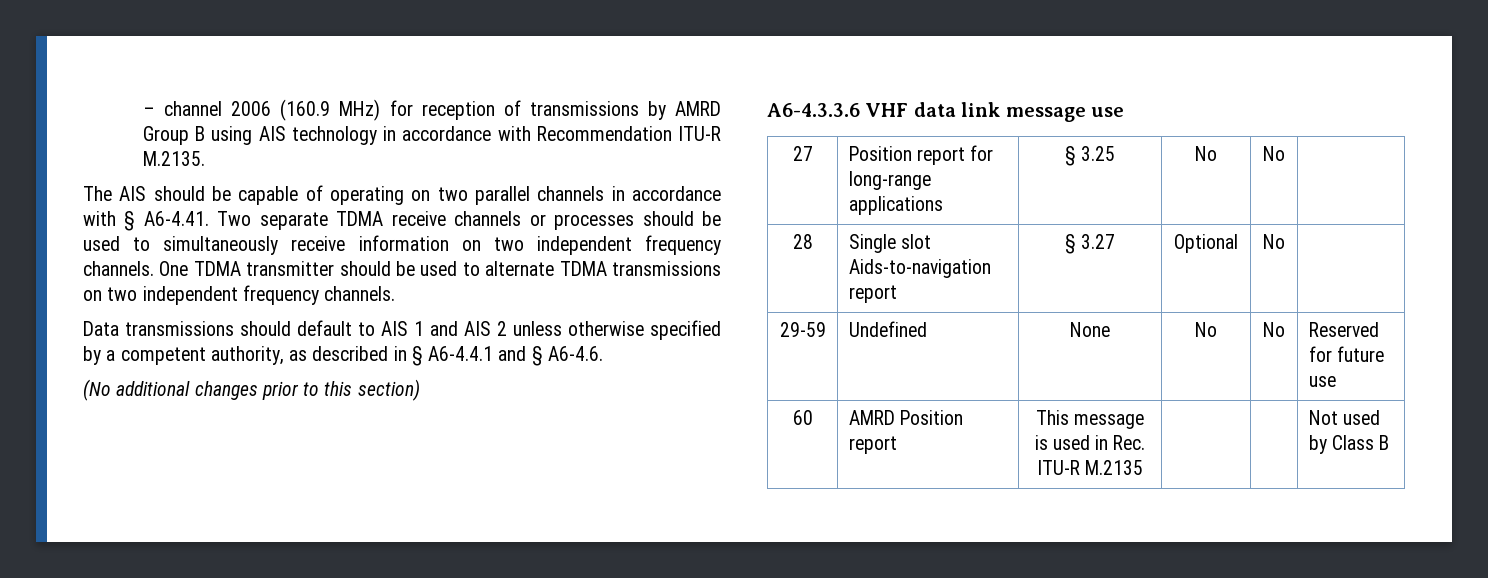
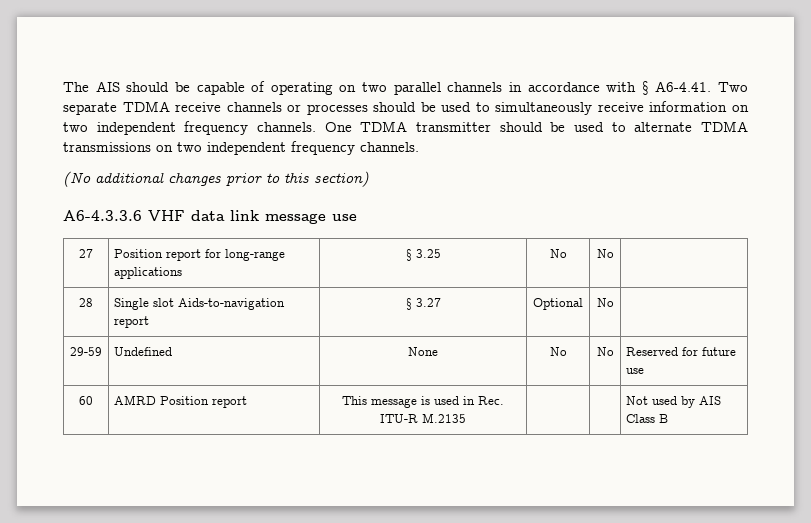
- – channel 2006 (160.9 MHz) for reception of transmissions by AMRD Group B using AIS technology in accordance with Recommendation ITU-R M.2135.
- Data transmissions should default to AIS 1 and AIS 2 unless otherwise specified by a competent authority, as described in § A6-4.4.1 and § A6-4.6.
- 60 | AMRD Position report | This message is used in Rec. ITU-R M.2135 | | | Not used by Class B
+ 60 | AMRD Position report | This message is used in Rec. ITU-R M.2135 | | | Not used by AIS Class B

